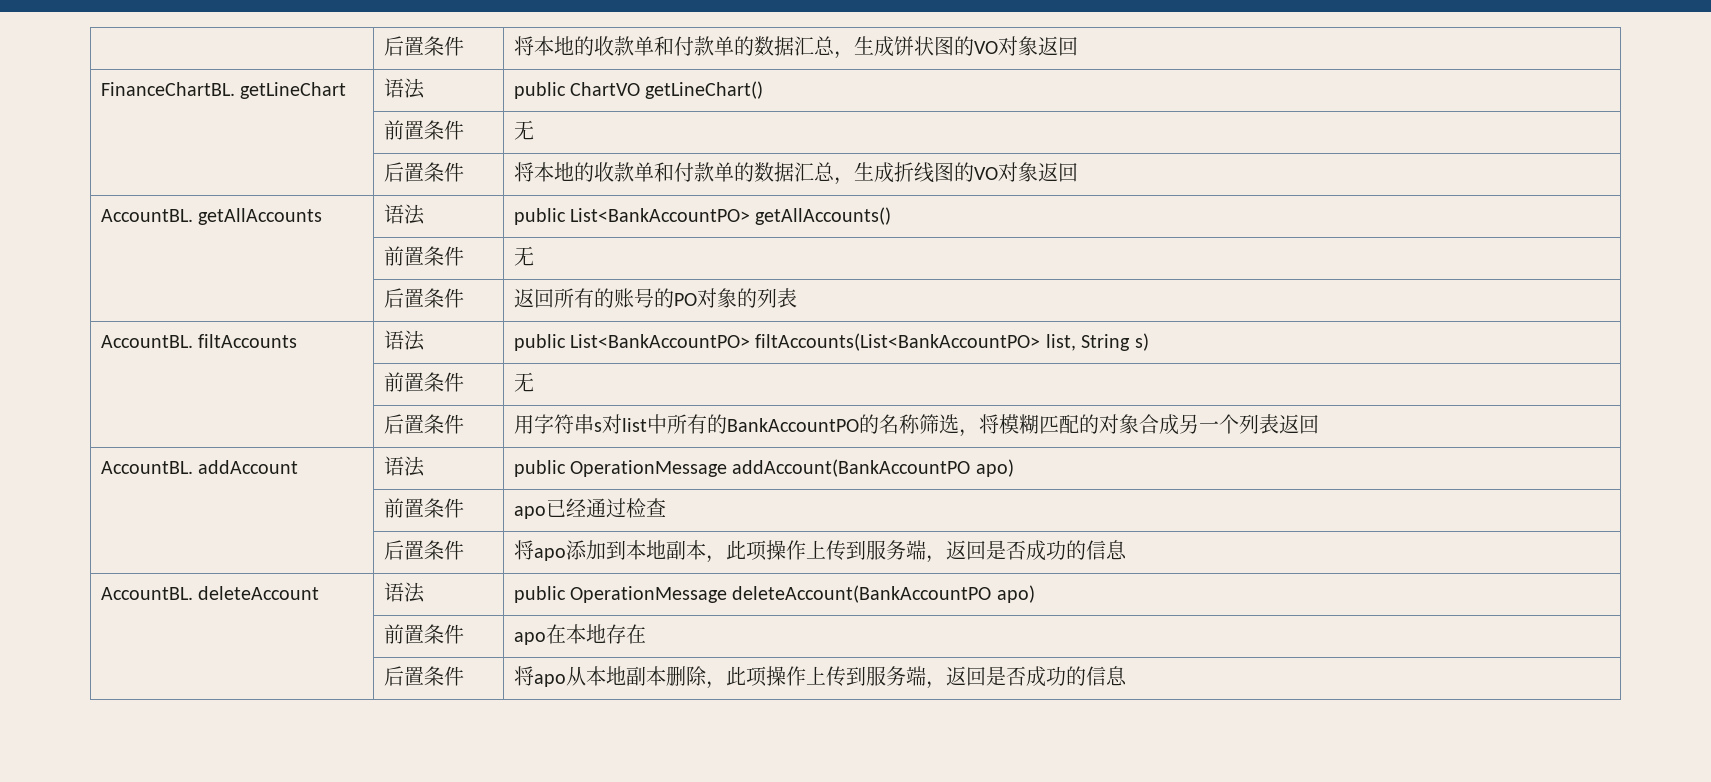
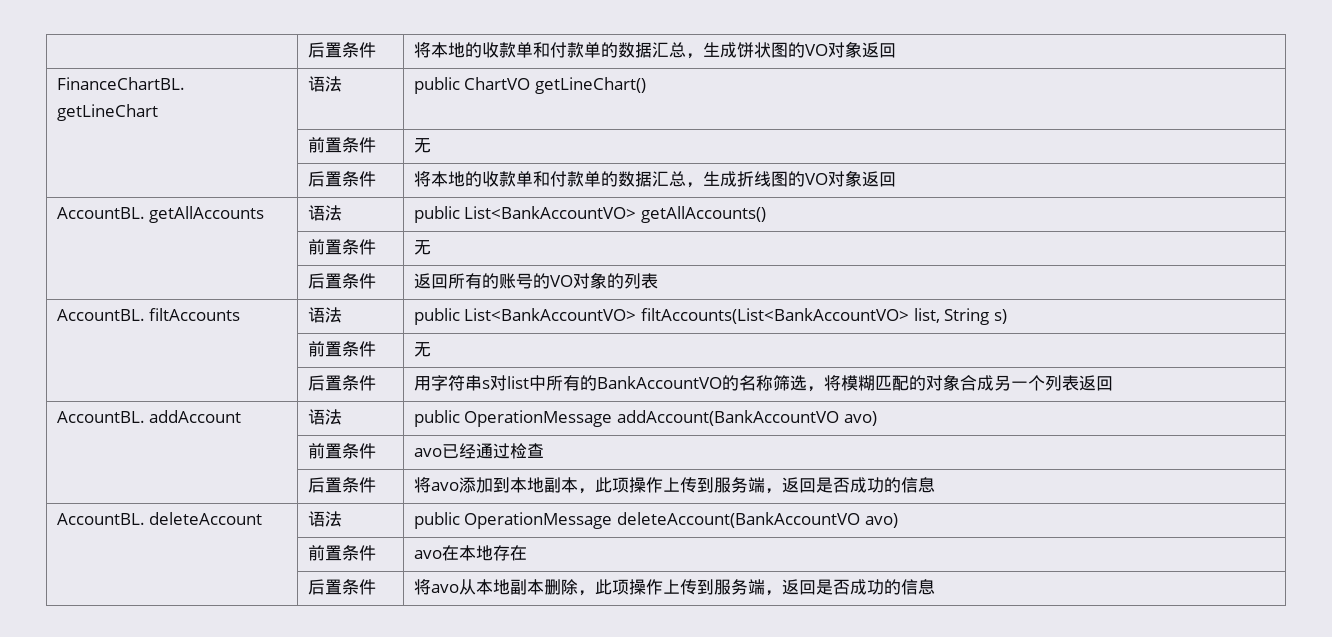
- AccountBL. getAllAccounts | 语法 | public List<BankAccountPO> getAllAccounts()
+ AccountBL. getAllAccounts | 语法 | public List<BankAccountVO> getAllAccounts()
- | 后置条件 | 返回所有的账号的PO对象的列表
+ | 后置条件 | 返回所有的账号的VO对象的列表
- AccountBL. filtAccounts | 语法 | public List<BankAccountPO> filtAccounts(List<BankAccountPO> list, String s)
+ AccountBL. filtAccounts | 语法 | public List<BankAccountVO> filtAccounts(List<BankAccountVO> list, String s)
- | 后置条件 | 用字符串s对list中所有的BankAccountPO的名称筛选，将模糊匹配的对象合成另一个列表返回
+ | 后置条件 | 用字符串s对list中所有的BankAccountVO的名称筛选，将模糊匹配的对象合成另一个列表返回
- AccountBL. addAccount | 语法 | public OperationMessage addAccount(BankAccountPO apo)
- | 前置条件 | apo已经通过检查
+ AccountBL. addAccount | 语法 | public OperationMessage addAccount(BankAccountVO avo)
+ | 前置条件 | avo已经通过检查
- | 后置条件 | 将apo添加到本地副本，此项操作上传到服务端，返回是否成功的信息
+ | 后置条件 | 将avo添加到本地副本，此项操作上传到服务端，返回是否成功的信息
- AccountBL. deleteAccount | 语法 | public OperationMessage deleteAccount(BankAccountPO apo)
- | 前置条件 | apo在本地存在
+ AccountBL. deleteAccount | 语法 | public OperationMessage deleteAccount(BankAccountVO avo)
+ | 前置条件 | avo在本地存在
- | 后置条件 | 将apo从本地副本删除，此项操作上传到服务端，返回是否成功的信息
+ | 后置条件 | 将avo从本地副本删除，此项操作上传到服务端，返回是否成功的信息

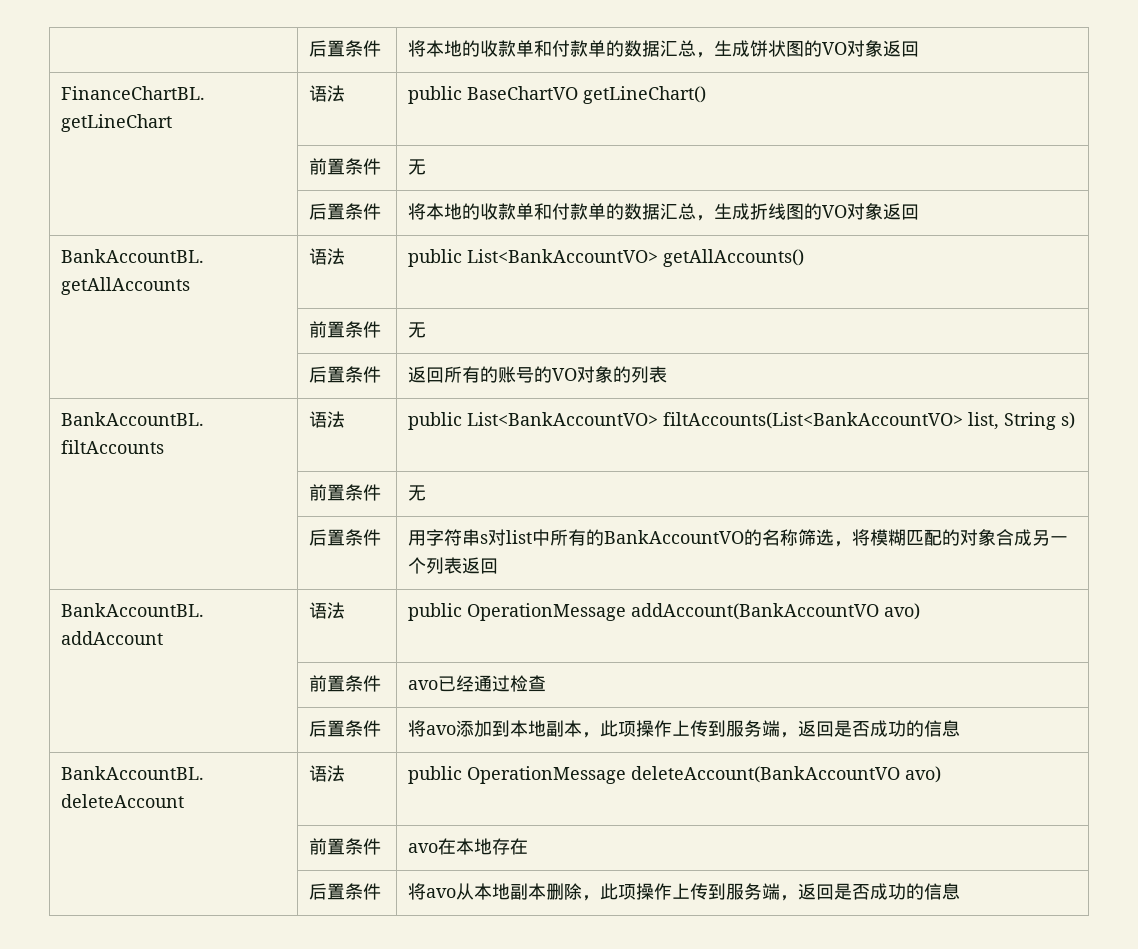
- FinanceChartBL. getLineChart | 语法 | public ChartVO getLineChart()
+ FinanceChartBL. getLineChart | 语法 | public BaseChartVO getLineChart()
- AccountBL. getAllAccounts | 语法 | public List<BankAccountVO> getAllAccounts()
+ BankAccountBL. getAllAccounts | 语法 | public List<BankAccountVO> getAllAccounts()
- AccountBL. filtAccounts | 语法 | public List<BankAccountVO> filtAccounts(List<BankAccountVO> list, String s)
+ BankAccountBL. filtAccounts | 语法 | public List<BankAccountVO> filtAccounts(List<BankAccountVO> list, String s)
- AccountBL. addAccount | 语法 | public OperationMessage addAccount(BankAccountVO avo)
+ BankAccountBL. addAccount | 语法 | public OperationMessage addAccount(BankAccountVO avo)
- AccountBL. deleteAccount | 语法 | public OperationMessage deleteAccount(BankAccountVO avo)
+ BankAccountBL. deleteAccount | 语法 | public OperationMessage deleteAccount(BankAccountVO avo)

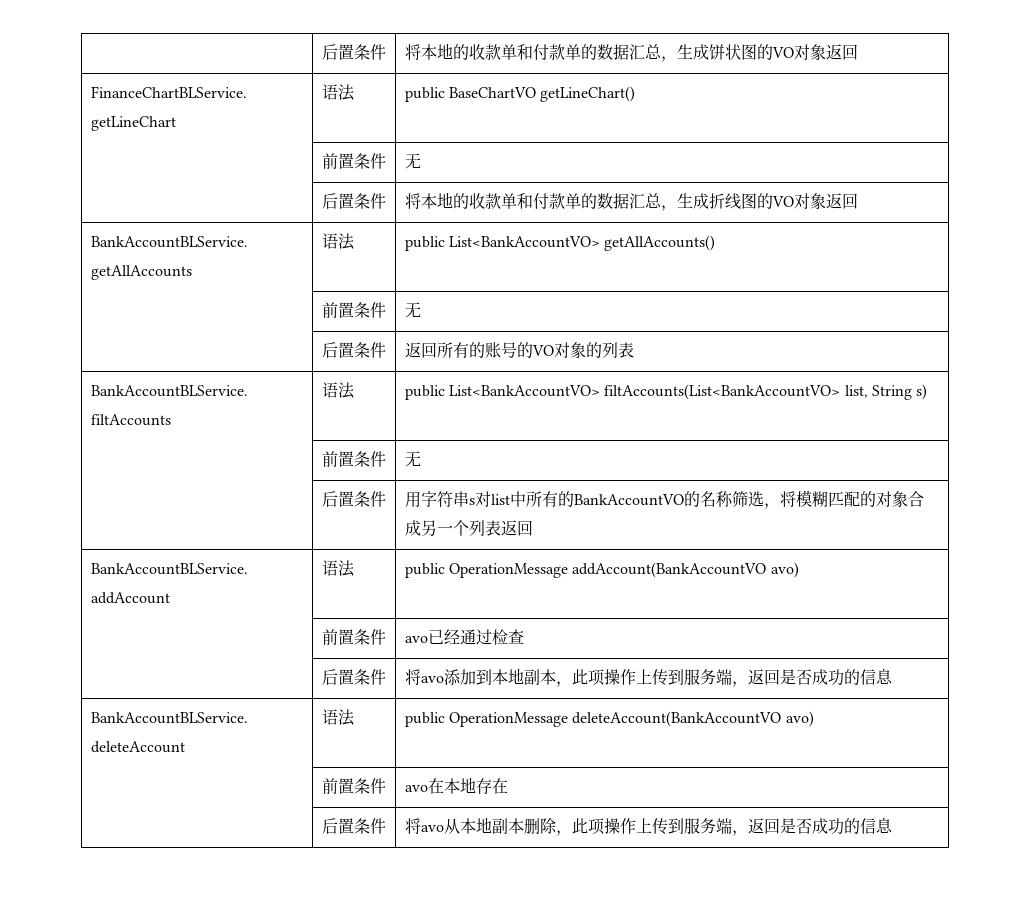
- FinanceChartBL. getLineChart | 语法 | public BaseChartVO getLineChart()
+ FinanceChartBLService. getLineChart | 语法 | public BaseChartVO getLineChart()
- BankAccountBL. getAllAccounts | 语法 | public List<BankAccountVO> getAllAccounts()
+ BankAccountBLService. getAllAccounts | 语法 | public List<BankAccountVO> getAllAccounts()
- BankAccountBL. filtAccounts | 语法 | public List<BankAccountVO> filtAccounts(List<BankAccountVO> list, String s)
+ BankAccountBLService. filtAccounts | 语法 | public List<BankAccountVO> filtAccounts(List<BankAccountVO> list, String s)
- BankAccountBL. addAccount | 语法 | public OperationMessage addAccount(BankAccountVO avo)
+ BankAccountBLService. addAccount | 语法 | public OperationMessage addAccount(BankAccountVO avo)
- BankAccountBL. deleteAccount | 语法 | public OperationMessage deleteAccount(BankAccountVO avo)
+ BankAccountBLService. deleteAccount | 语法 | public OperationMessage deleteAccount(BankAccountVO avo)

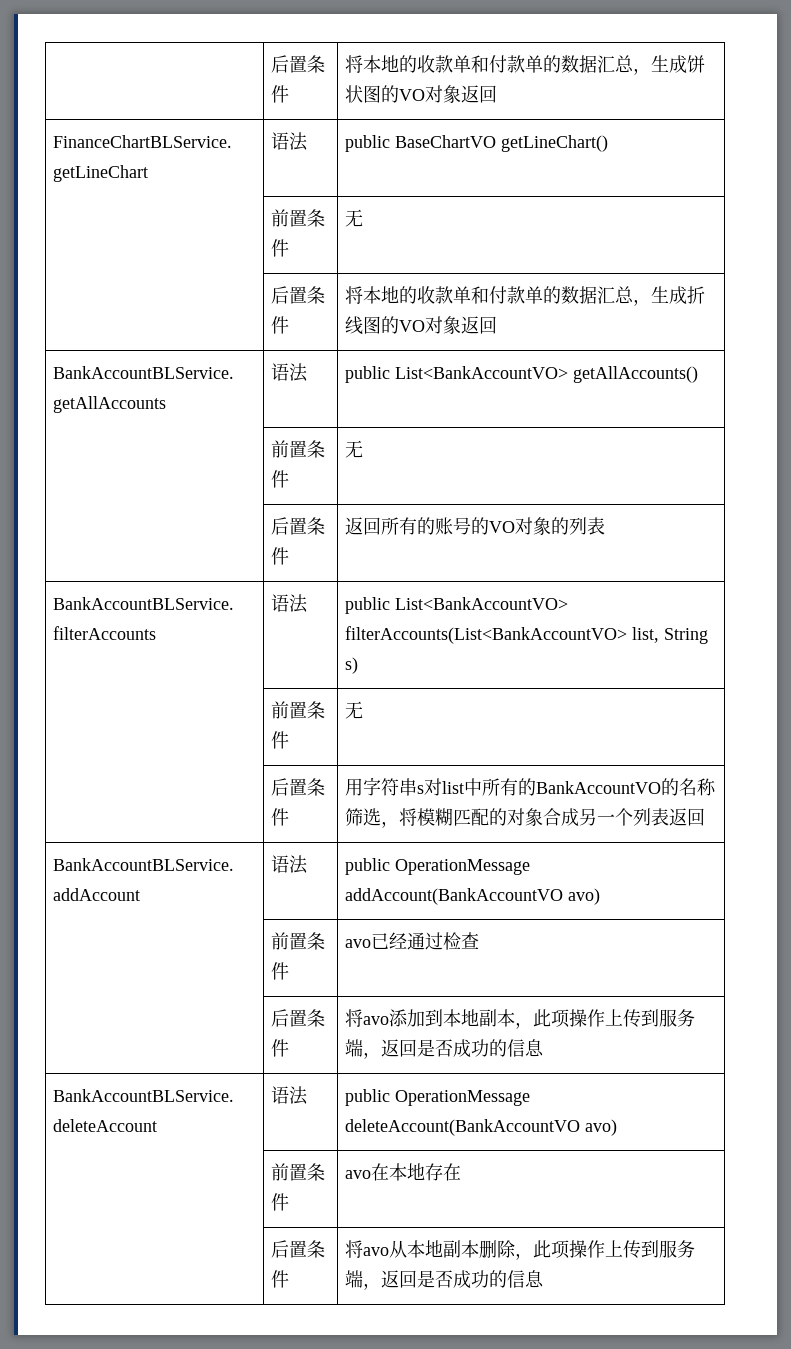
- BankAccountBLService. filtAccounts | 语法 | public List<BankAccountVO> filtAccounts(List<BankAccountVO> list, String s)
+ BankAccountBLService. filterAccounts | 语法 | public List<BankAccountVO> filterAccounts(List<BankAccountVO> list, String s)

